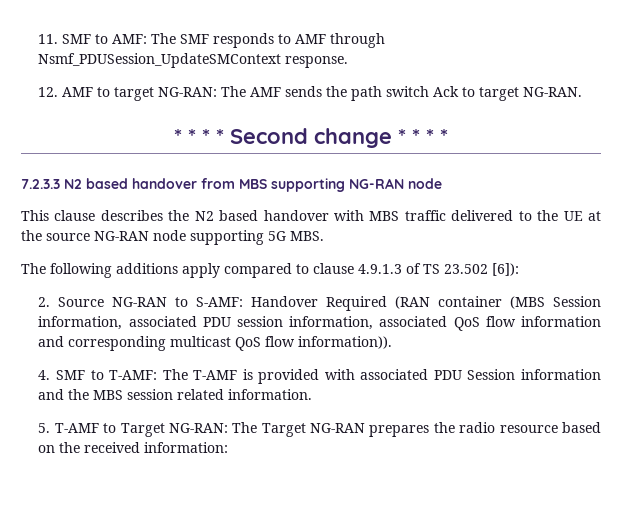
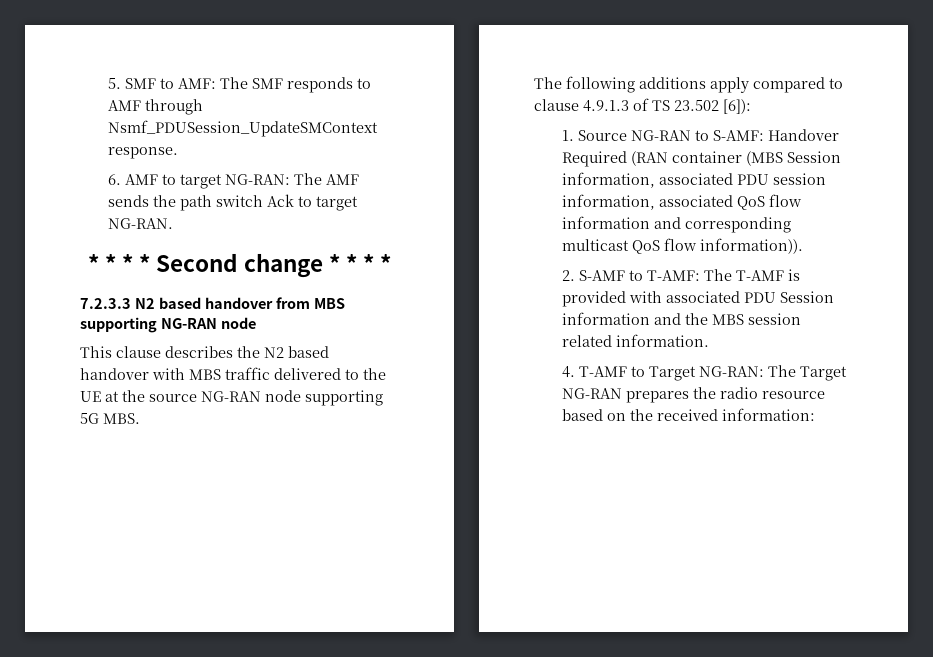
- 11. SMF to AMF: The SMF responds to AMF through Nsmf_PDUSession_UpdateSMContext response.
+ 5. SMF to AMF: The SMF responds to AMF through Nsmf_PDUSession_UpdateSMContext response.
- 12. AMF to target NG-RAN: The AMF sends the path switch Ack to target NG-RAN.
+ 6. AMF to target NG-RAN: The AMF sends the path switch Ack to target NG-RAN.
- 2. Source NG-RAN to S-AMF: Handover Required (RAN container (MBS Session information, associated PDU session information, associated QoS flow information and corresponding multicast QoS flow information)).
+ 1. Source NG-RAN to S-AMF: Handover Required (RAN container (MBS Session information, associated PDU session information, associated QoS flow information and corresponding multicast QoS flow information)).
- 4. SMF to T-AMF: The T-AMF is provided with associated PDU Session information and the MBS session related information.
+ 2. S-AMF to T-AMF: The T-AMF is provided with associated PDU Session information and the MBS session related information.
- 5. T-AMF to Target NG-RAN: The Target NG-RAN prepares the radio resource based on the received information:
+ 4. T-AMF to Target NG-RAN: The Target NG-RAN prepares the radio resource based on the received information:

